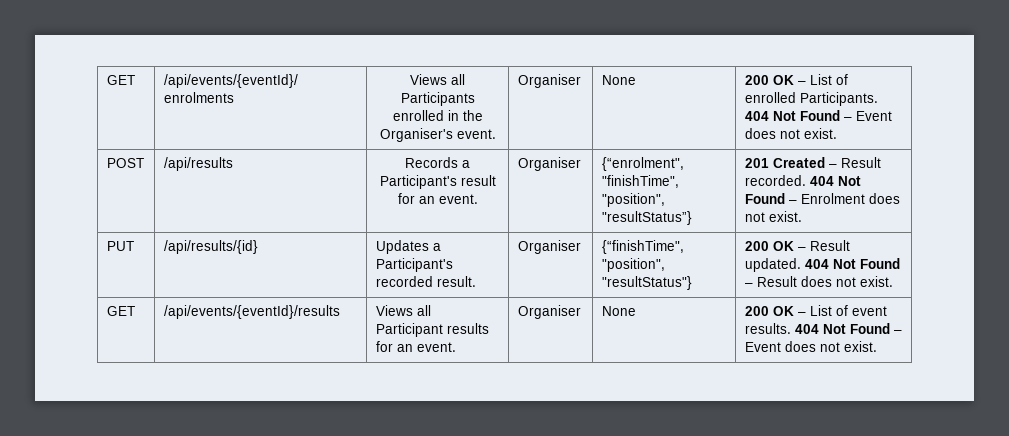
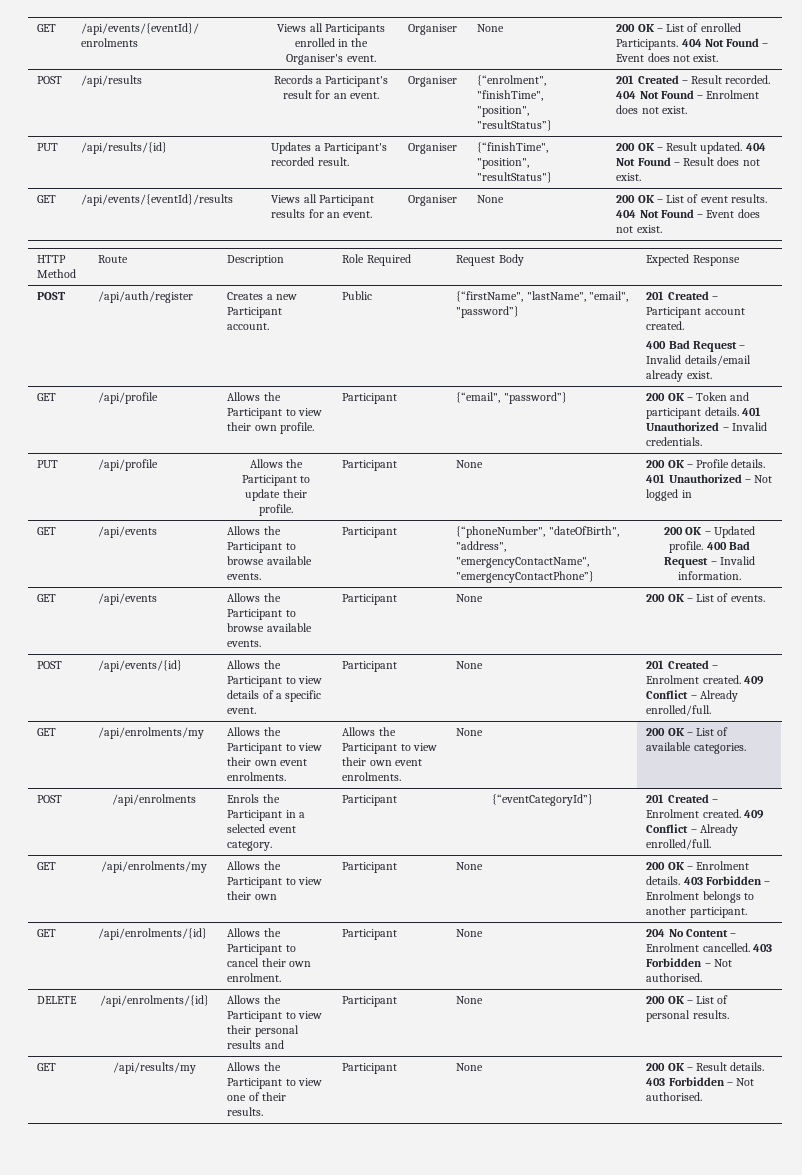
+ HTTP Method | Route | Description | Role Required | Request Body | Expected Response
+ POST | /api/auth/register | Creates a new Participant account. | Public | {“firstName", "lastName", "email", "password”} | 201 Created – Participant account created.
+ 400 Bad Request – Invalid details/email already exist.
+ GET | /api/profile | Allows the Participant to view their own profile. | Participant | {“email", "password”} | 200 OK – Token and participant details. 401 Unauthorized – Invalid credentials.
+ PUT | /api/profile | Allows the Participant to update their profile. | Participant | None | 200 OK – Profile details. 401 Unauthorized – Not logged in
+ GET | /api/events | Allows the Participant to browse available events. | Participant | {“phoneNumber", "dateOfBirth", "address", "emergencyContactName", "emergencyContactPhone”} | 200 OK – Updated profile. 400 Bad Request – Invalid information.
+ GET | /api/events | Allows the Participant to browse available events. | Participant | None | 200 OK – List of events.
+ POST | /api/events/{id} | Allows the Participant to view details of a specific event. | Participant | None | 201 Created – Enrolment created. 409 Conflict – Already enrolled/full.
+ GET | /api/enrolments/my | Allows the Participant to view their own event enrolments. | Allows the Participant to view their own event enrolments. | None | 200 OK – List of available categories.
+ POST | /api/enrolments | Enrols the Participant in a selected event category. | Participant | {“eventCategoryId”} | 201 Created – Enrolment created. 409 Conflict – Already enrolled/full.
+ GET | /api/enrolments/my | Allows the Participant to view their own | Participant | None | 200 OK – Enrolment details. 403 Forbidden – Enrolment belongs to another participant.
+ GET | /api/enrolments/{id} | Allows the Participant to cancel their own enrolment. | Participant | None | 204 No Content – Enrolment cancelled. 403 Forbidden – Not authorised.
+ DELETE | /api/enrolments/{id} | Allows the Participant to view their personal results and | Participant | None | 200 OK – List of personal results.
+ GET | /api/results/my | Allows the Participant to view one of their results. | Participant | None | 200 OK – Result details. 403 Forbidden – Not authorised.

